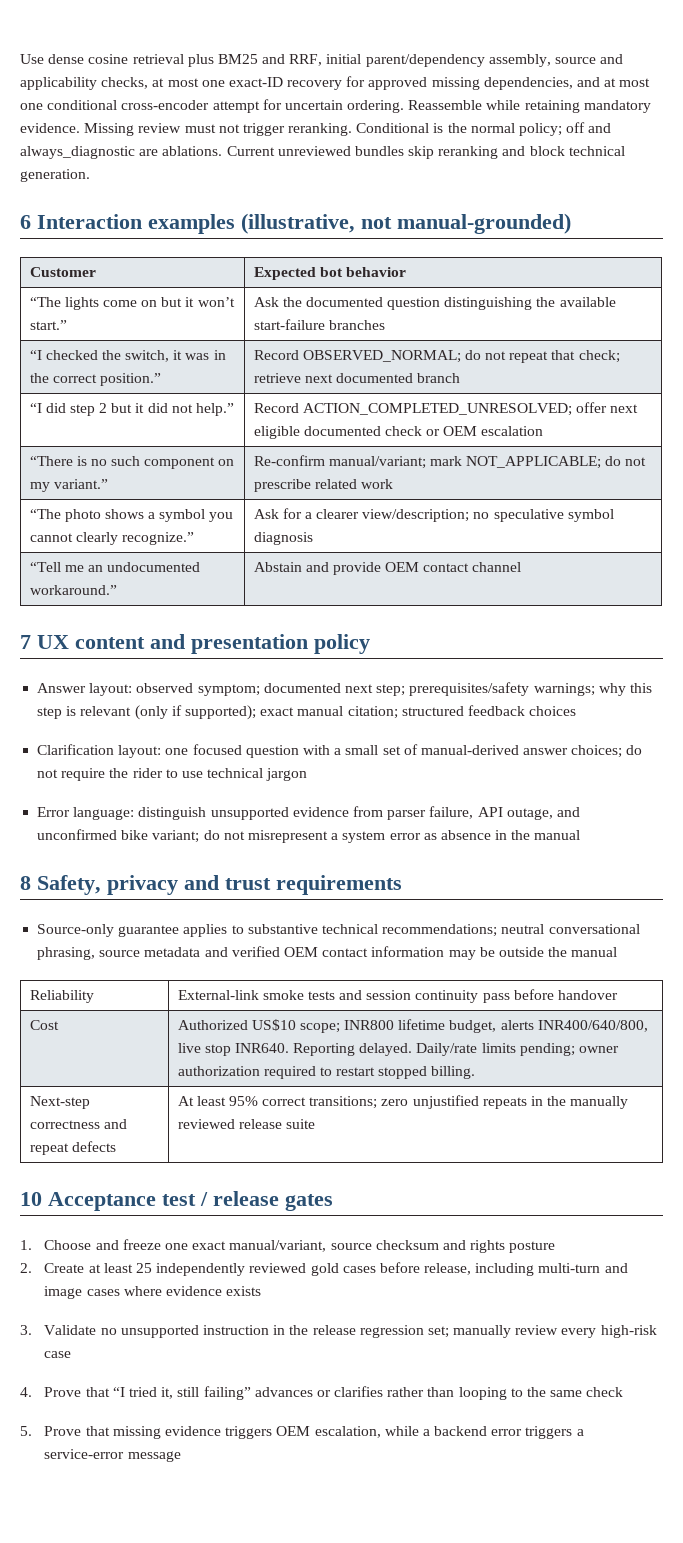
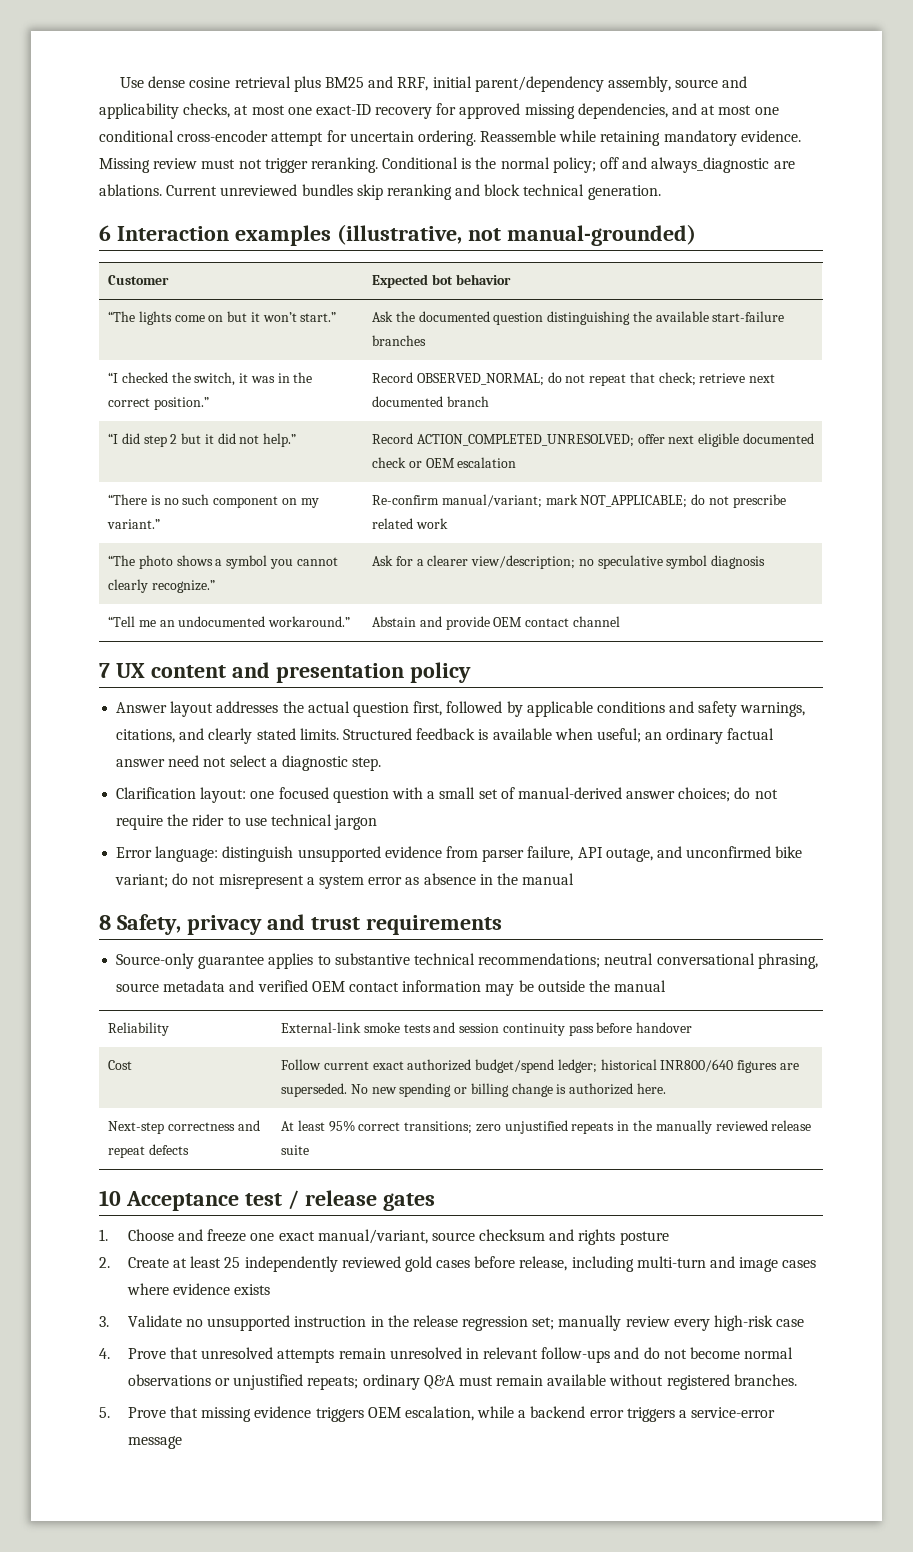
- Answer layout: observed symptom; documented next step; prerequisites/safety warnings; why this step is relevant (only if supported); exact manual citation; structured feedback choices
+ Answer layout addresses the actual question first, followed by applicable conditions and safety warnings, citations, and clearly stated limits. Structured feedback is available when useful; an ordinary factual answer need not select a diagnostic step.
- Cost | Authorized US$10 scope; INR800 lifetime budget, alerts INR400/640/800, live stop INR640. Reporting delayed. Daily/rate limits pending; owner authorization required to restart stopped billing.
+ Cost | Follow current exact authorized budget/spend ledger; historical INR800/640 figures are superseded. No new spending or billing change is authorized here.
- 4. Prove that “I tried it, still failing” advances or clarifies rather than looping to the same check
+ 4. Prove that unresolved attempts remain unresolved in relevant follow-ups and do not become normal observations or unjustified repeats; ordinary Q&A must remain available without registered branches.

